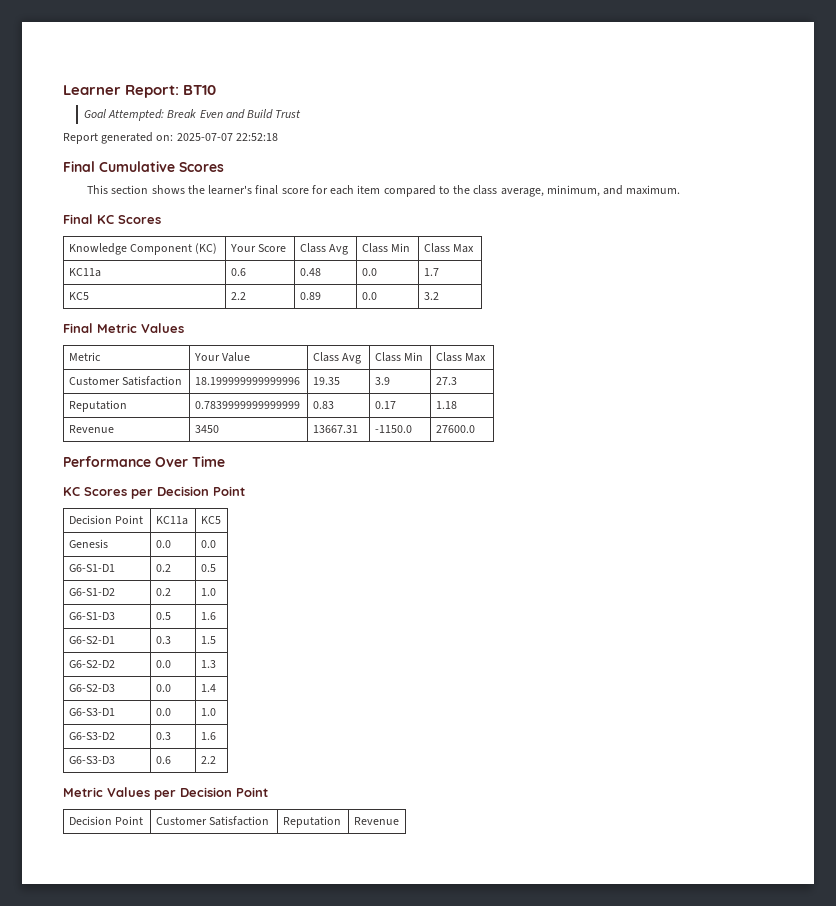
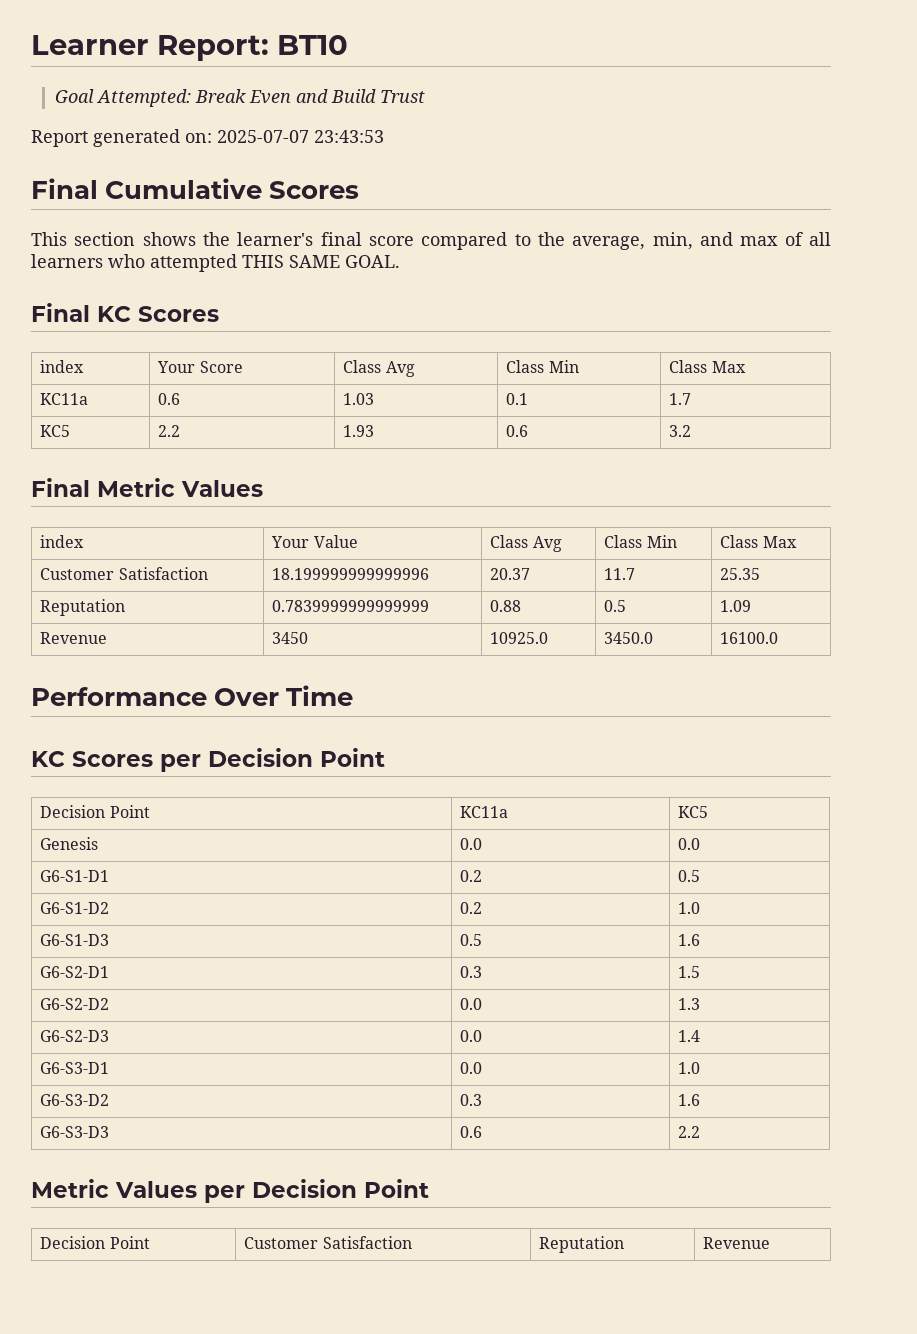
- Report generated on: 2025-07-07 22:52:18
+ Report generated on: 2025-07-07 23:43:53
- This section shows the learner's final score for each item compared to the class average, minimum, and maximum.
+ This section shows the learner's final score compared to the average, min, and max of all learners who attempted THIS SAME GOAL.
- Knowledge Component (KC) | Your Score | Class Avg | Class Min | Class Max
+ index | Your Score | Class Avg | Class Min | Class Max
- KC11a | 0.6 | 0.48 | 0.0 | 1.7
+ KC11a | 0.6 | 1.03 | 0.1 | 1.7
- KC5 | 2.2 | 0.89 | 0.0 | 3.2
+ KC5 | 2.2 | 1.93 | 0.6 | 3.2
- Metric | Your Value | Class Avg | Class Min | Class Max
+ index | Your Value | Class Avg | Class Min | Class Max
- Customer Satisfaction | 18.199999999999996 | 19.35 | 3.9 | 27.3
+ Customer Satisfaction | 18.199999999999996 | 20.37 | 11.7 | 25.35
- Reputation | 0.7839999999999999 | 0.83 | 0.17 | 1.18
+ Reputation | 0.7839999999999999 | 0.88 | 0.5 | 1.09
- Revenue | 3450 | 13667.31 | -1150.0 | 27600.0
+ Revenue | 3450 | 10925.0 | 3450.0 | 16100.0

